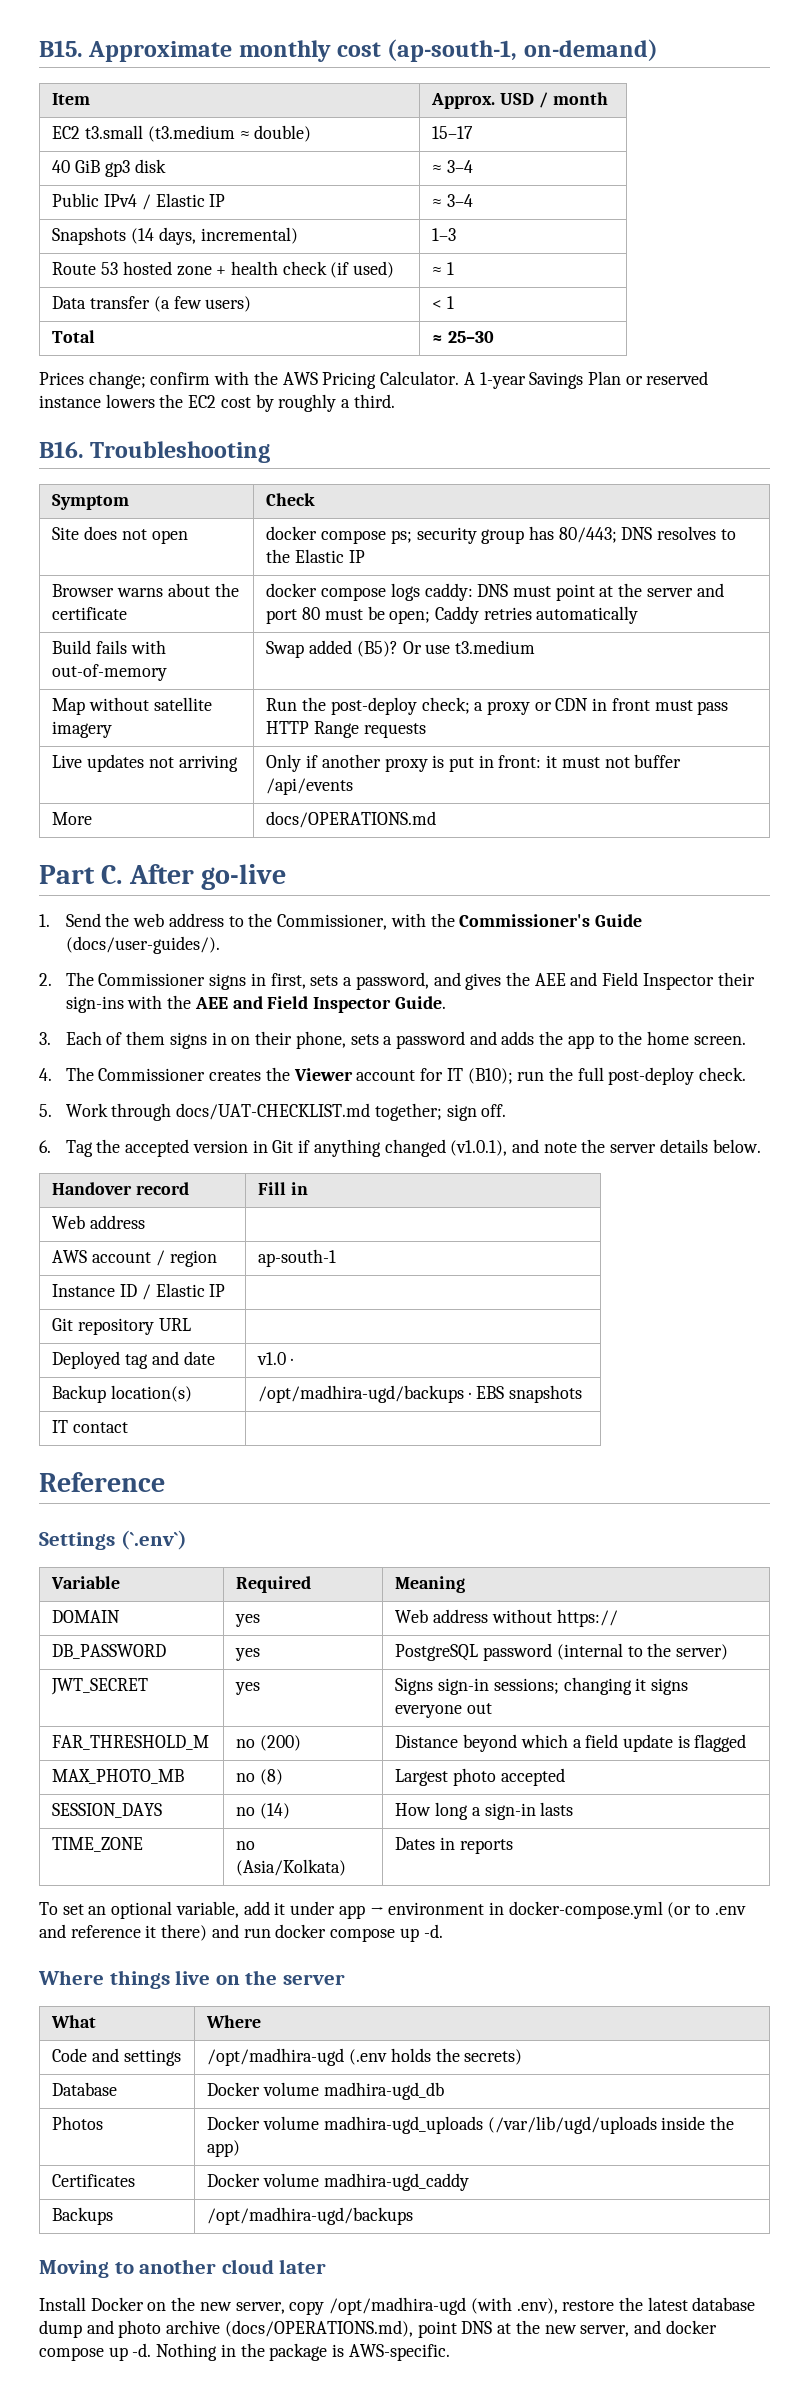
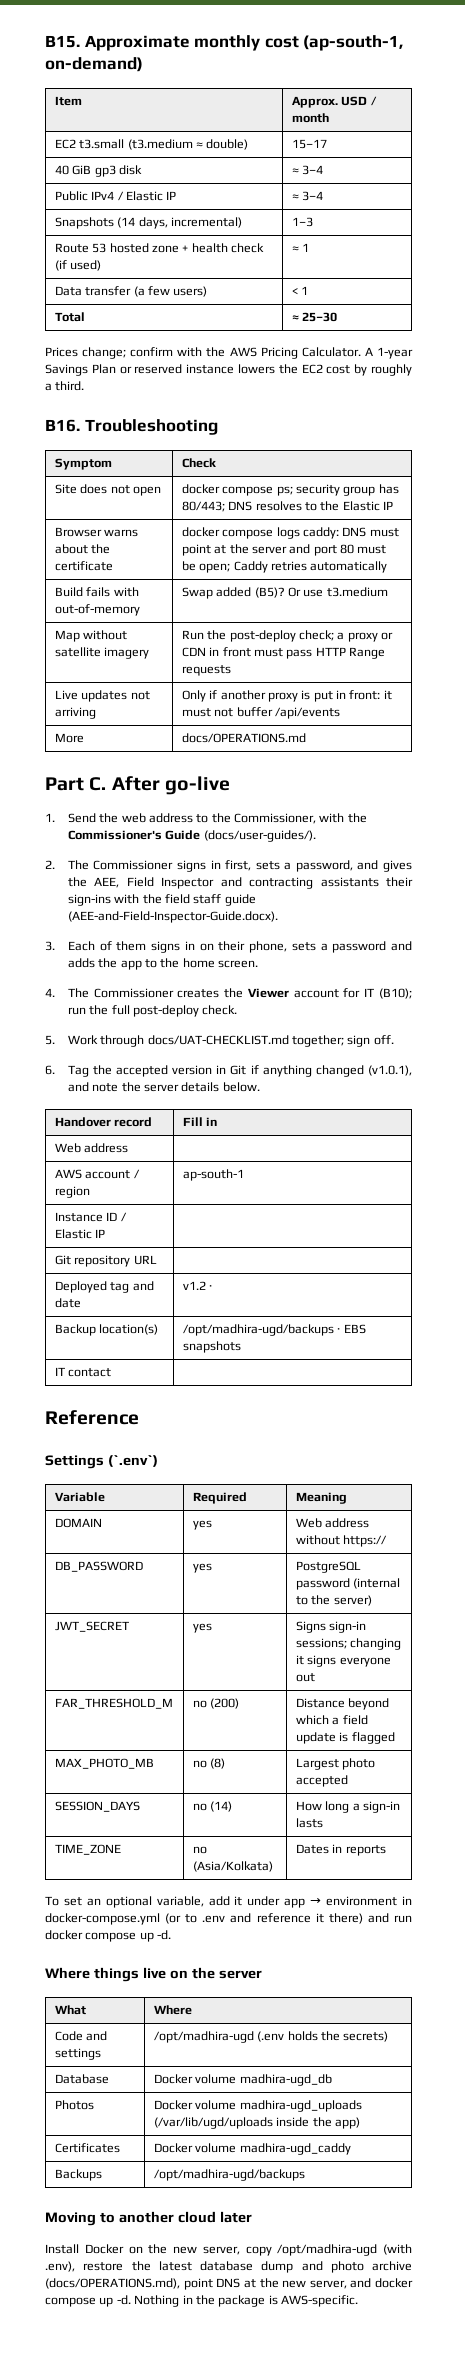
- 2. The Commissioner signs in first, sets a password, and gives the AEE and Field Inspector their sign-ins with the AEE and Field Inspector Guide.
+ 2. The Commissioner signs in first, sets a password, and gives the AEE, Field Inspector and contracting assistants their sign-ins with the field staff guide (AEE-and-Field-Inspector-Guide.docx).
- Deployed tag and date | v1.0 ·
+ Deployed tag and date | v1.2 ·

